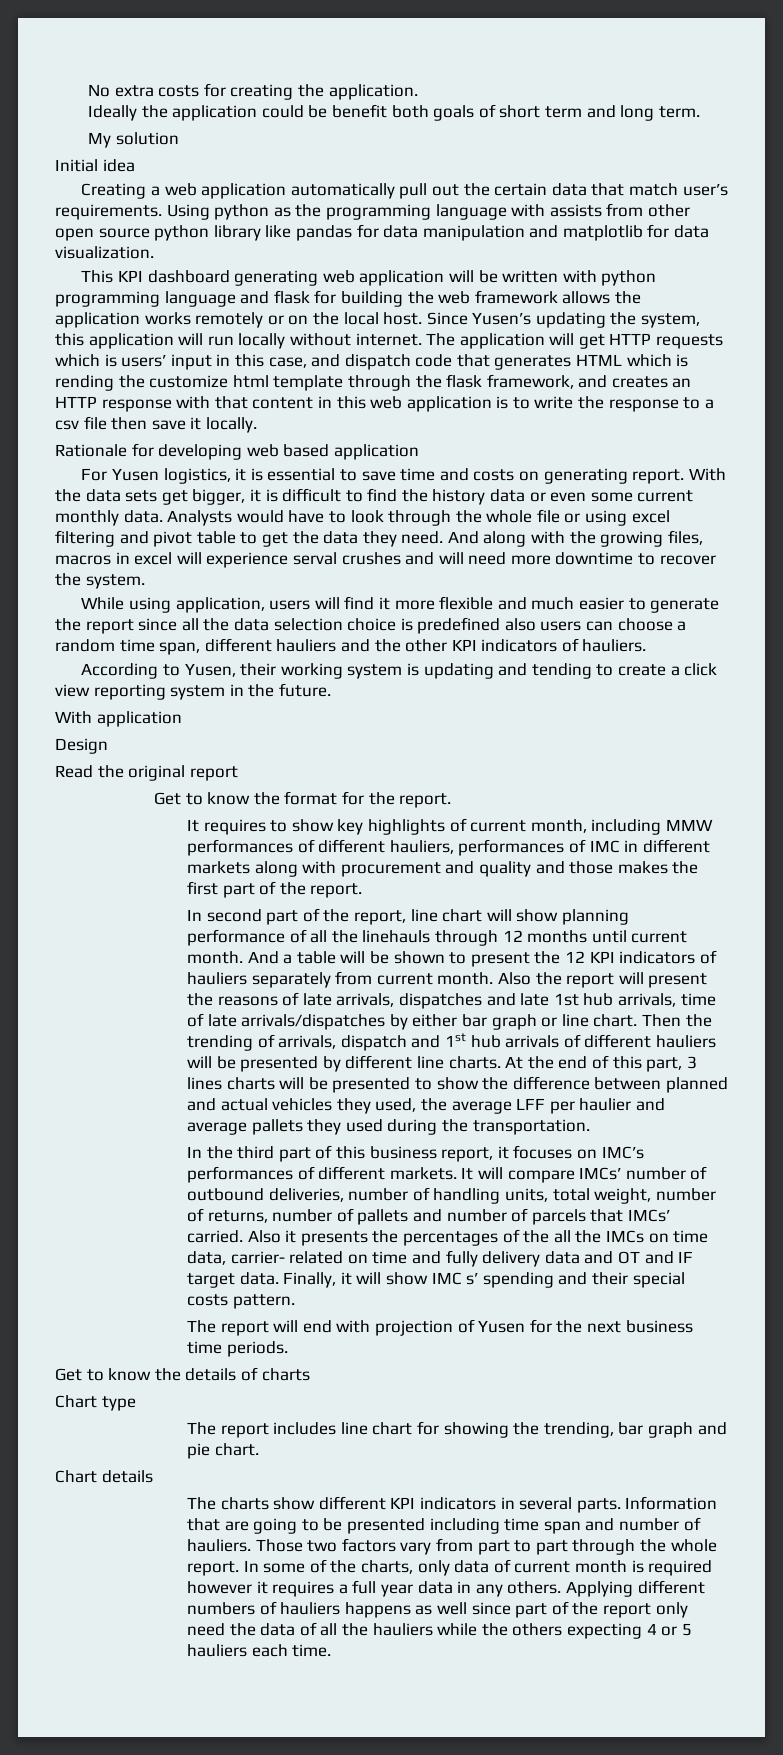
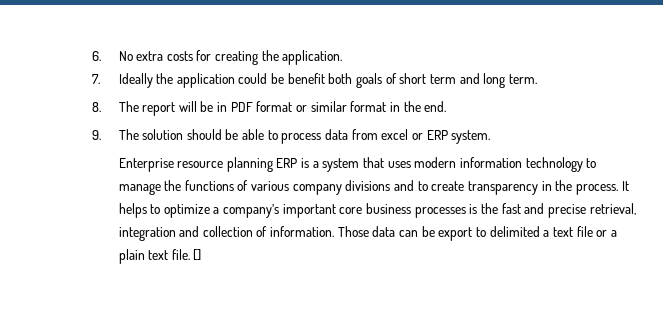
- No extra costs for creating the application.
+ 6. No extra costs for creating the application.
- Ideally the application could be benefit both goals of short term and long term.
+ 7. Ideally the application could be benefit both goals of short term and long term.
- My solution
- Initial idea
- Creating a web application automatically pull out the certain data that match user’s requirements. Using python as the programming language with assists from other open source python library like pandas for data manipulation and matplotlib for data visualization.
- This KPI dashboard generating web application will be written with python programming language and flask for building the web framework allows the application works remotely or on the local host. Since Yusen’s updating the system, this application will run locally without internet. The application will get HTTP requests which is users’ input in this case, and dispatch code that generates HTML which is rending the customize html template through the flask framework, and creates an HTTP response with that content in this web application is to write the response to a csv file then save it locally.
- Rationale for developing web based application
- For Yusen logistics, it is essential to save time and costs on generating report. With the data sets get bigger, it is difficult to find the history data or even some current monthly data. Analysts would have to look through the whole file or using excel filtering and pivot table to get the data they need. And along with the growing files, macros in excel will experience serval crushes and will need more downtime to recover the system.
- While using application, users will find it more flexible and much easier to generate the report since all the data selection choice is predefined also users can choose a random time span, different hauliers and the other KPI indicators of hauliers.
- According to Yusen, their working system is updating and tending to create a click view reporting system in the future.
- With application
- Design
- Read the original report
- Get to know the format for the report.
- It requires to show key highlights of current month, including MMW performances of different hauliers, performances of IMC in different markets along with procurement and quality and those makes the first part of the report.
- In second part of the report, line chart will show planning performance of all the linehauls through 12 months until current month. And a table will be shown to present the 12 KPI indicators of hauliers separately from current month. Also the report will present the reasons of late arrivals, dispatches and late 1st hub arrivals, time of late arrivals/dispatches by either bar graph or line chart. Then the trending of arrivals, dispatch and 1st hub arrivals of different hauliers will be presented by different line charts. At the end of this part, 3 lines charts will be presented to show the difference between planned and actual vehicles they used, the average LFF per haulier and average pallets they used during the transportation.
- In the third part of this business report, it focuses on IMC’s performances of different markets. It will compare IMCs’ number of outbound deliveries, number of handling units, total weight, number of returns, number of pallets and number of parcels that IMCs’ carried. Also it presents the percentages of the all the IMCs on time data, carrier- related on time and fully delivery data and OT and IF target data. Finally, it will show IMC s’ spending and their special costs pattern.
- The report will end with projection of Yusen for the next business time periods.
- Get to know the details of charts
- Chart type
- The report includes line chart for showing the trending, bar graph and pie chart.
- Chart details
- The charts show different KPI indicators in several parts. Information that are going to be presented including time span and number of hauliers. Those two factors vary from part to part through the whole report. In some of the charts, only data of current month is required however it requires a full year data in any others. Applying different numbers of hauliers happens as well since part of the report only need the data of all the hauliers while the others expecting 4 or 5 hauliers each time.
+ 8. The report will be in PDF format or similar format in the end.
+ 9. The solution should be able to process data from excel or ERP system.
+ Enterprise resource planning ERP is a system that uses modern information technology to manage the functions of various company divisions and to create transparency in the process. It helps to optimize a company’s important core business processes is the fast and precise retrieval, integration and collection of information. Those data can be export to delimited a text file or a plain text file. []

